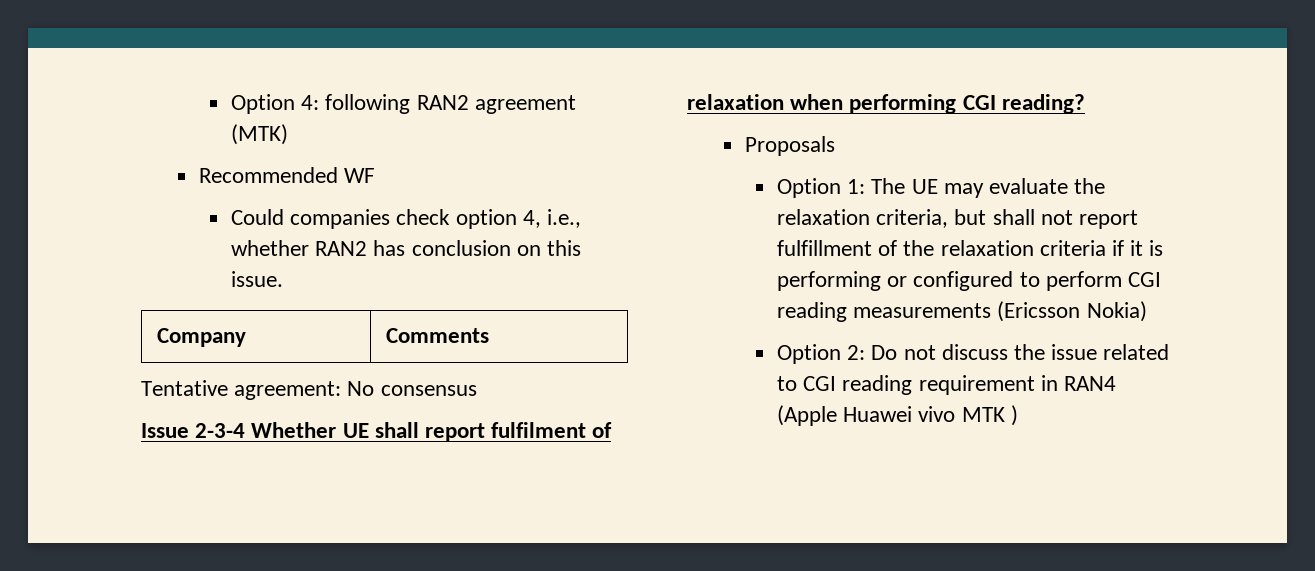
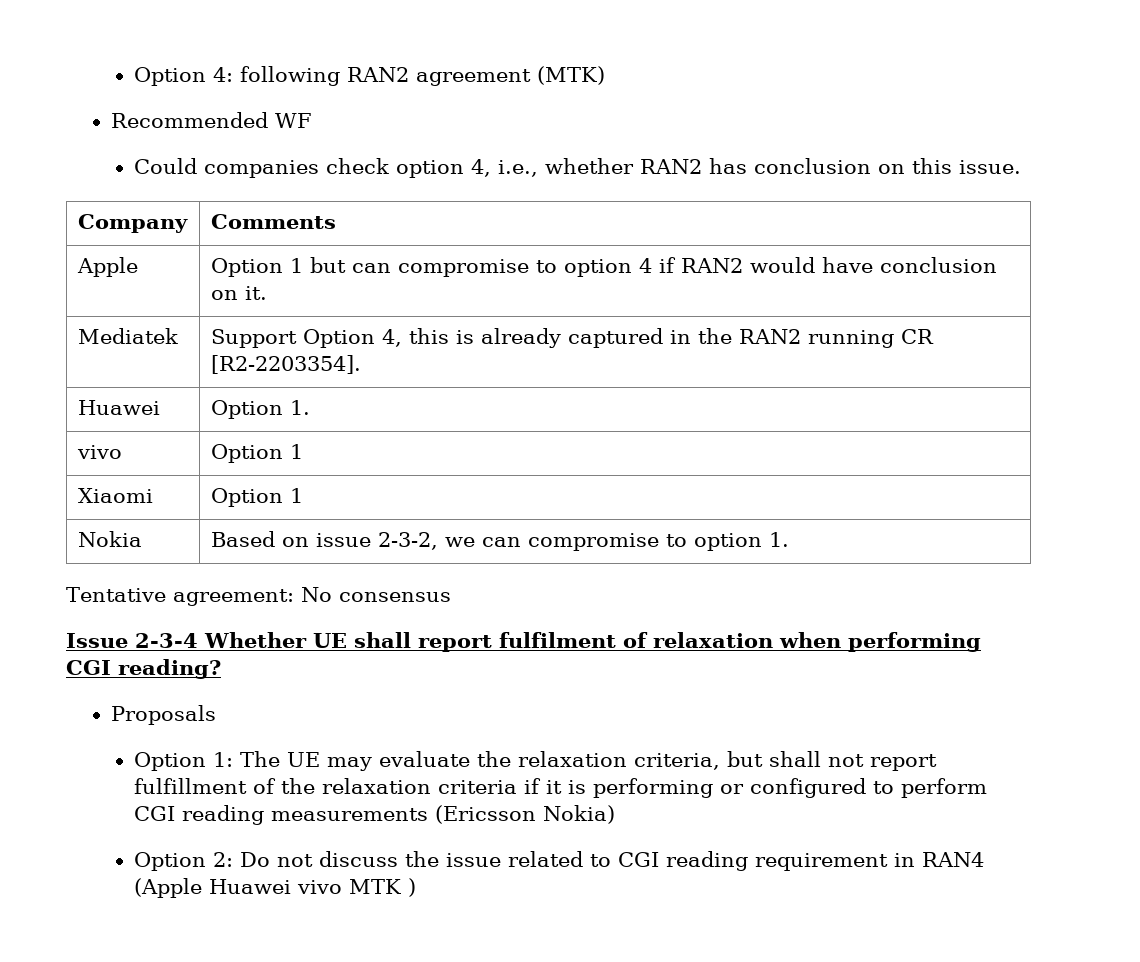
+ Apple | Option 1 but can compromise to option 4 if RAN2 would have conclusion on it.
+ Mediatek | Support Option 4, this is already captured in the RAN2 running CR [R2-2203354].
+ Huawei | Option 1.
+ vivo | Option 1
+ Xiaomi | Option 1
+ Nokia | Based on issue 2-3-2, we can compromise to option 1.

